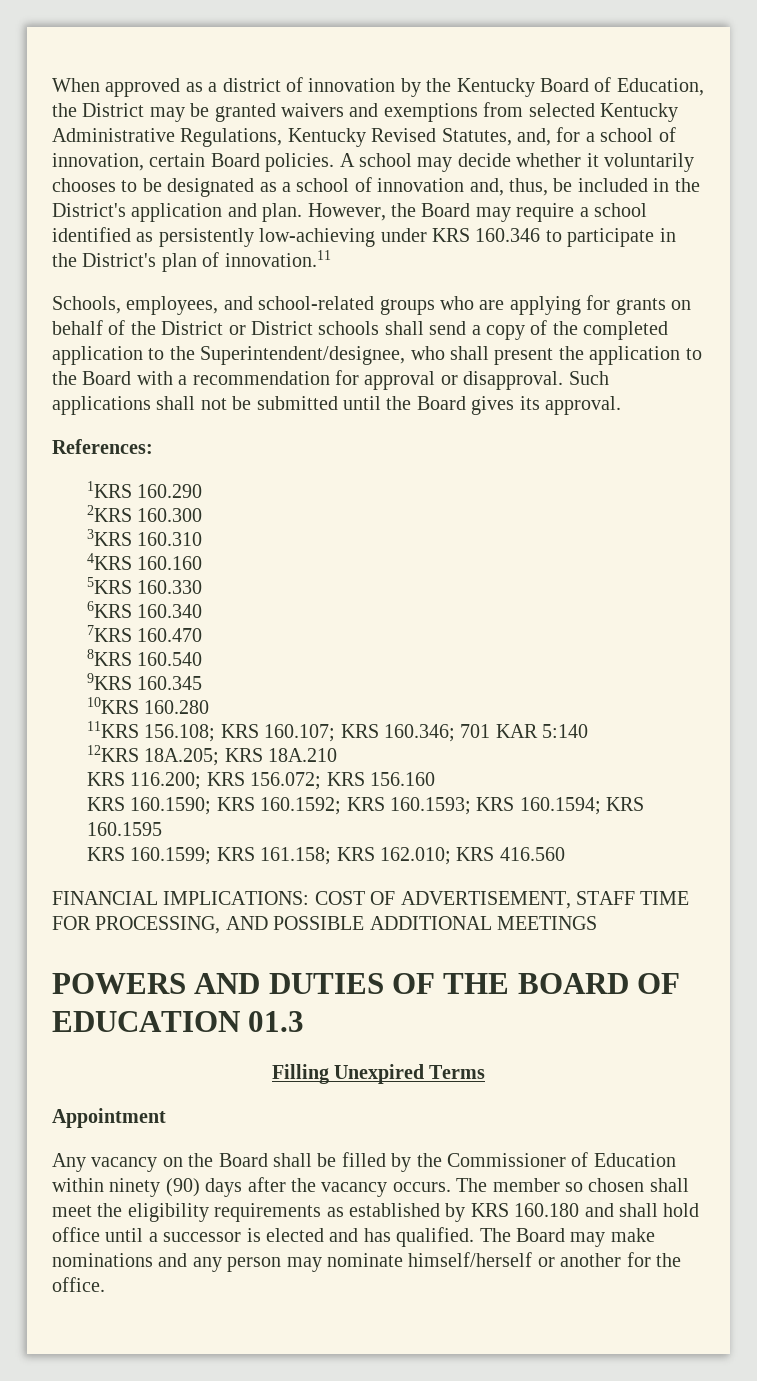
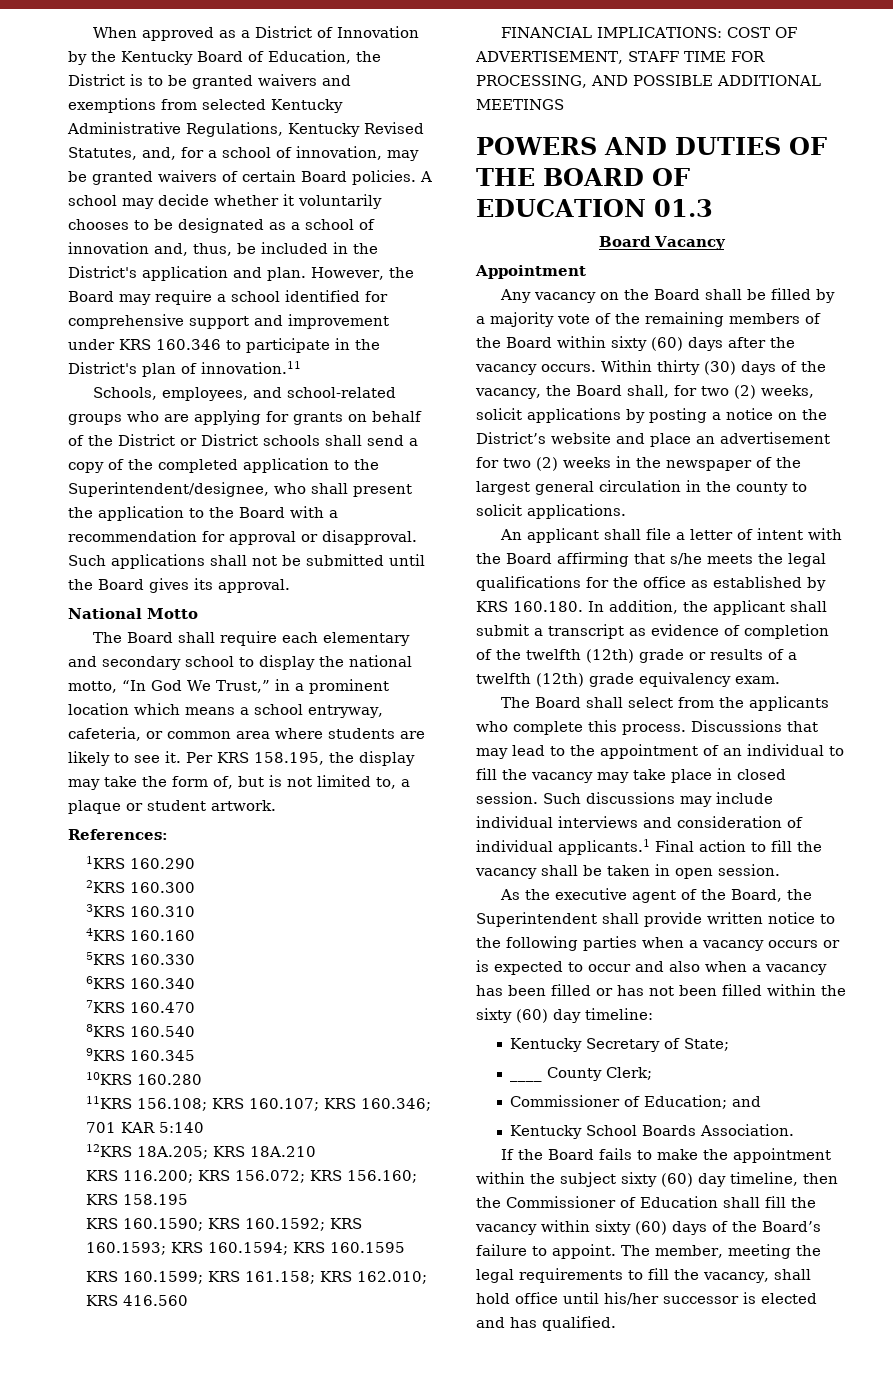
- When approved as a district of innovation by the Kentucky Board of Education, the District may be granted waivers and exemptions from selected Kentucky Administrative Regulations, Kentucky Revised Statutes, and, for a school of innovation, certain Board policies.
+ When approved as a District of Innovation by the Kentucky Board of Education, the District is to be granted waivers and exemptions from selected Kentucky Administrative Regulations, Kentucky Revised Statutes, and, for a school of innovation, may be granted waivers of certain Board policies.
- However, the Board may require a school identified as persistently low-achieving under KRS 160.346 to participate in the District's plan of innovation.11
+ However, the Board may require a school identified for comprehensive support and improvement under KRS 160.346 to participate in the District's plan of innovation.11
+ National Motto
+ The Board shall require each elementary and secondary school to display the national motto, “In God We Trust,” in a prominent location which means a school entryway, cafeteria, or common area where students are likely to see it. Per KRS 158.195, the display may take the form of, but is not limited to, a plaque or student artwork.
- KRS 116.200; KRS 156.072; KRS 156.160
+ KRS 116.200; KRS 156.072; KRS 156.160; KRS 158.195
- Filling Unexpired Terms
+ Board Vacancy
- Any vacancy on the Board shall be filled by the Commissioner of Education within ninety (90) days after the vacancy occurs.
+ Any vacancy on the Board shall be filled by a majority vote of the remaining members of the Board within sixty (60) days after the vacancy occurs.
- The member so chosen shall meet the eligibility requirements as established by KRS 160.180 and shall hold office until a successor is elected and has qualified. The Board may make nominations and any person may nominate himself/herself or another for the office.
+ Within thirty (30) days of the vacancy, the Board shall, for two (2) weeks, solicit applications by posting a notice on the District’s website and place an advertisement for two (2) weeks in the newspaper of the largest general circulation in the county to solicit applications.
+ An applicant shall file a letter of intent with the Board affirming that s/he meets the legal qualifications for the office as established by KRS 160.180. In addition, the applicant shall submit a transcript as evidence of completion of the twelfth (12th) grade or results of a twelfth (12th) grade equivalency exam.
+ The Board shall select from the applicants who complete this process. Discussions that may lead to the appointment of an individual to fill the vacancy may take place in closed session. Such discussions may include individual interviews and consideration of individual applicants.1 Final action to fill the vacancy shall be taken in open session.
+ As the executive agent of the Board, the Superintendent shall provide written notice to the following parties when a vacancy occurs or is expected to occur and also when a vacancy has been filled or has not been filled within the sixty (60) day timeline:
+ Kentucky Secretary of State;
+ ____ County Clerk;
+ Commissioner of Education; and
+ Kentucky School Boards Association.
+ If the Board fails to make the appointment within the subject sixty (60) day timeline, then the Commissioner of Education shall fill the vacancy within sixty (60) days of the Board’s failure to appoint. The member, meeting the legal requirements to fill the vacancy, shall hold office until his/her successor is elected and has qualified.

